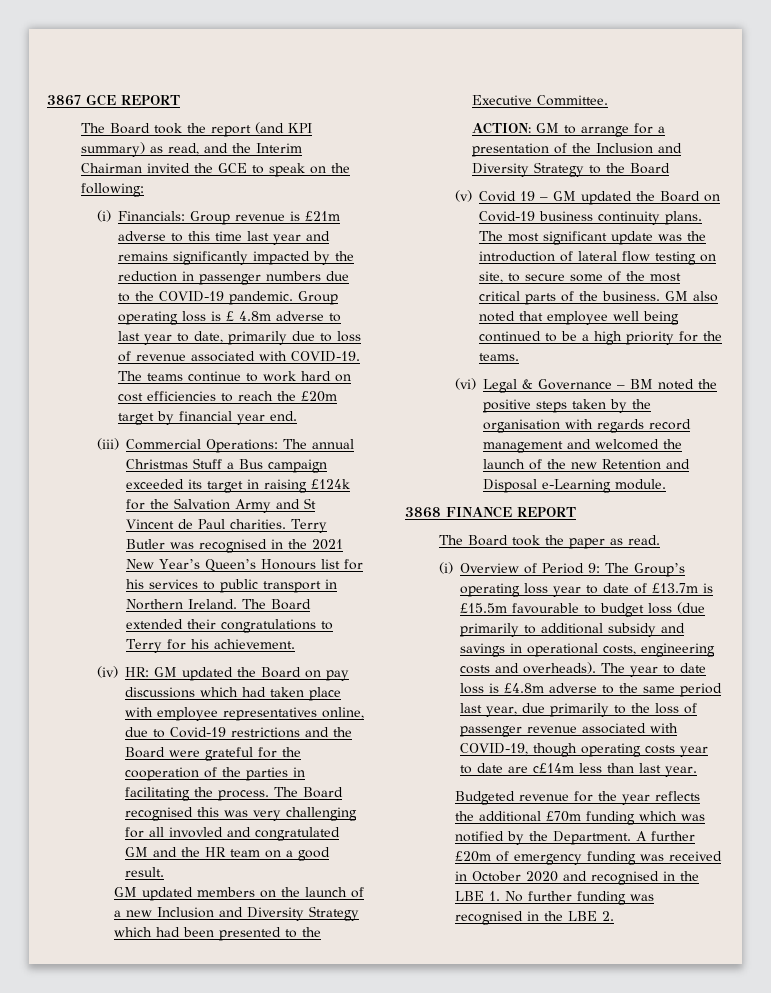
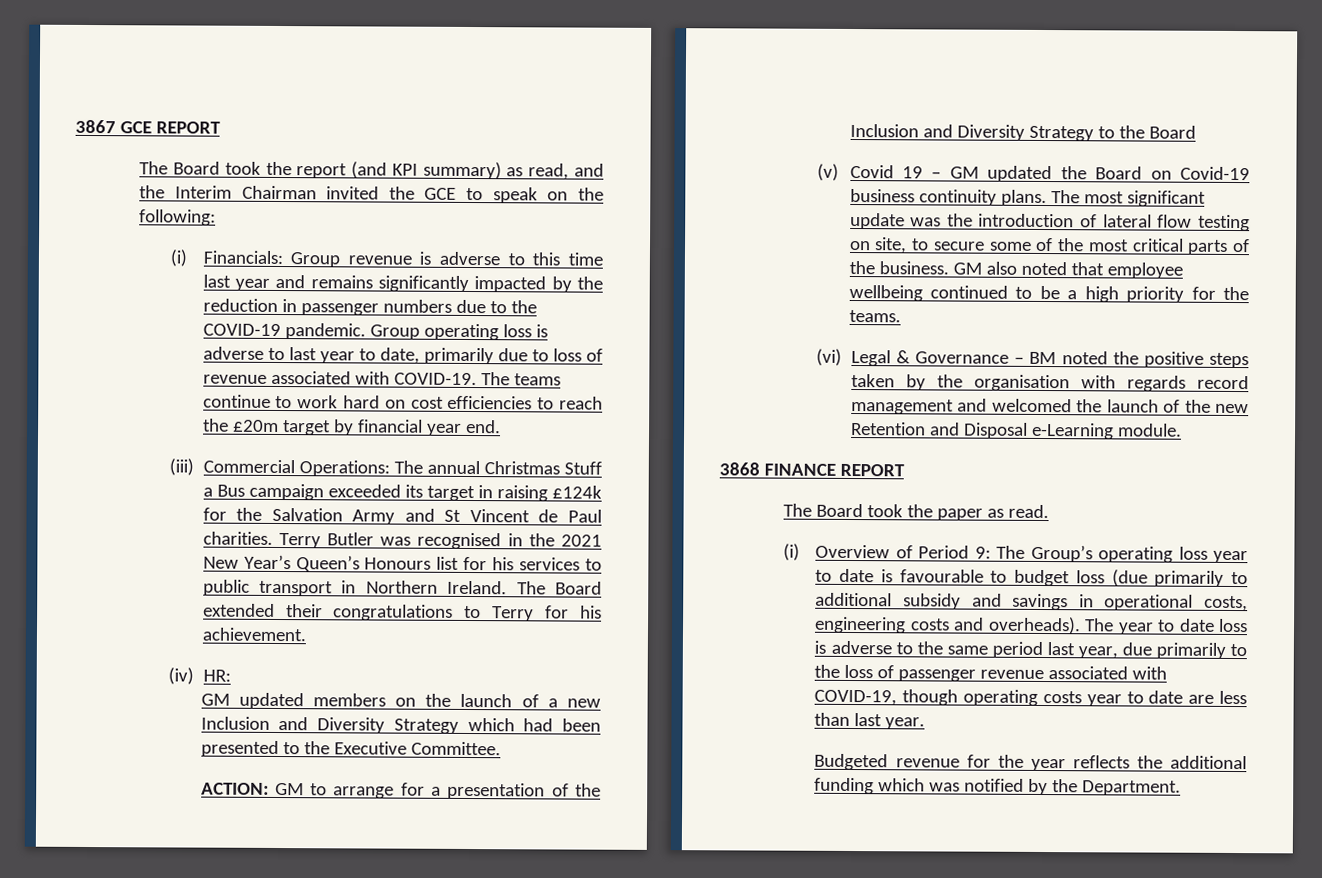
- (i) Financials: Group revenue is £21m adverse to this time last year and remains significantly impacted by the reduction in passenger numbers due to the COVID-19 pandemic.
+ (i) Financials: Group revenue is adverse to this time last year and remains significantly impacted by the reduction in passenger numbers due to the COVID-19 pandemic.
- Group operating loss is £ 4.8m adverse to last year to date, primarily due to loss of revenue associated with COVID-19.
+ Group operating loss is adverse to last year to date, primarily due to loss of revenue associated with COVID-19.
- (iv) HR: GM updated the Board on pay discussions which had taken place with employee representatives online, due to Covid-19 restrictions and the Board were grateful for the cooperation of the parties in facilitating the process. The Board recognised this was very challenging for all invovled and congratulated GM and the HR team on a good result.
+ (iv) HR:
- GM also noted that employee well being continued to be a high priority for the teams.
+ GM also noted that employee wellbeing continued to be a high priority for the teams.
- (i) Overview of Period 9: The Group’s operating loss year to date of £13.7m is £15.5m favourable to budget loss (due primarily to additional subsidy and savings in operational costs, engineering costs and overheads).
+ (i) Overview of Period 9: The Group’s operating loss year to date is favourable to budget loss (due primarily to additional subsidy and savings in operational costs, engineering costs and overheads).
- The year to date loss is £4.8m adverse to the same period last year, due primarily to the loss of passenger revenue associated with COVID-19, though operating costs year to date are c£14m less than last year.
+ The year to date loss is adverse to the same period last year, due primarily to the loss of passenger revenue associated with COVID-19, though operating costs year to date are less than last year.
- Budgeted revenue for the year reflects the additional £70m funding which was notified by the Department. A further £20m of emergency funding was received in October 2020 and recognised in the LBE 1. No further funding was recognised in the LBE 2.
+ Budgeted revenue for the year reflects the additional funding which was notified by the Department.

